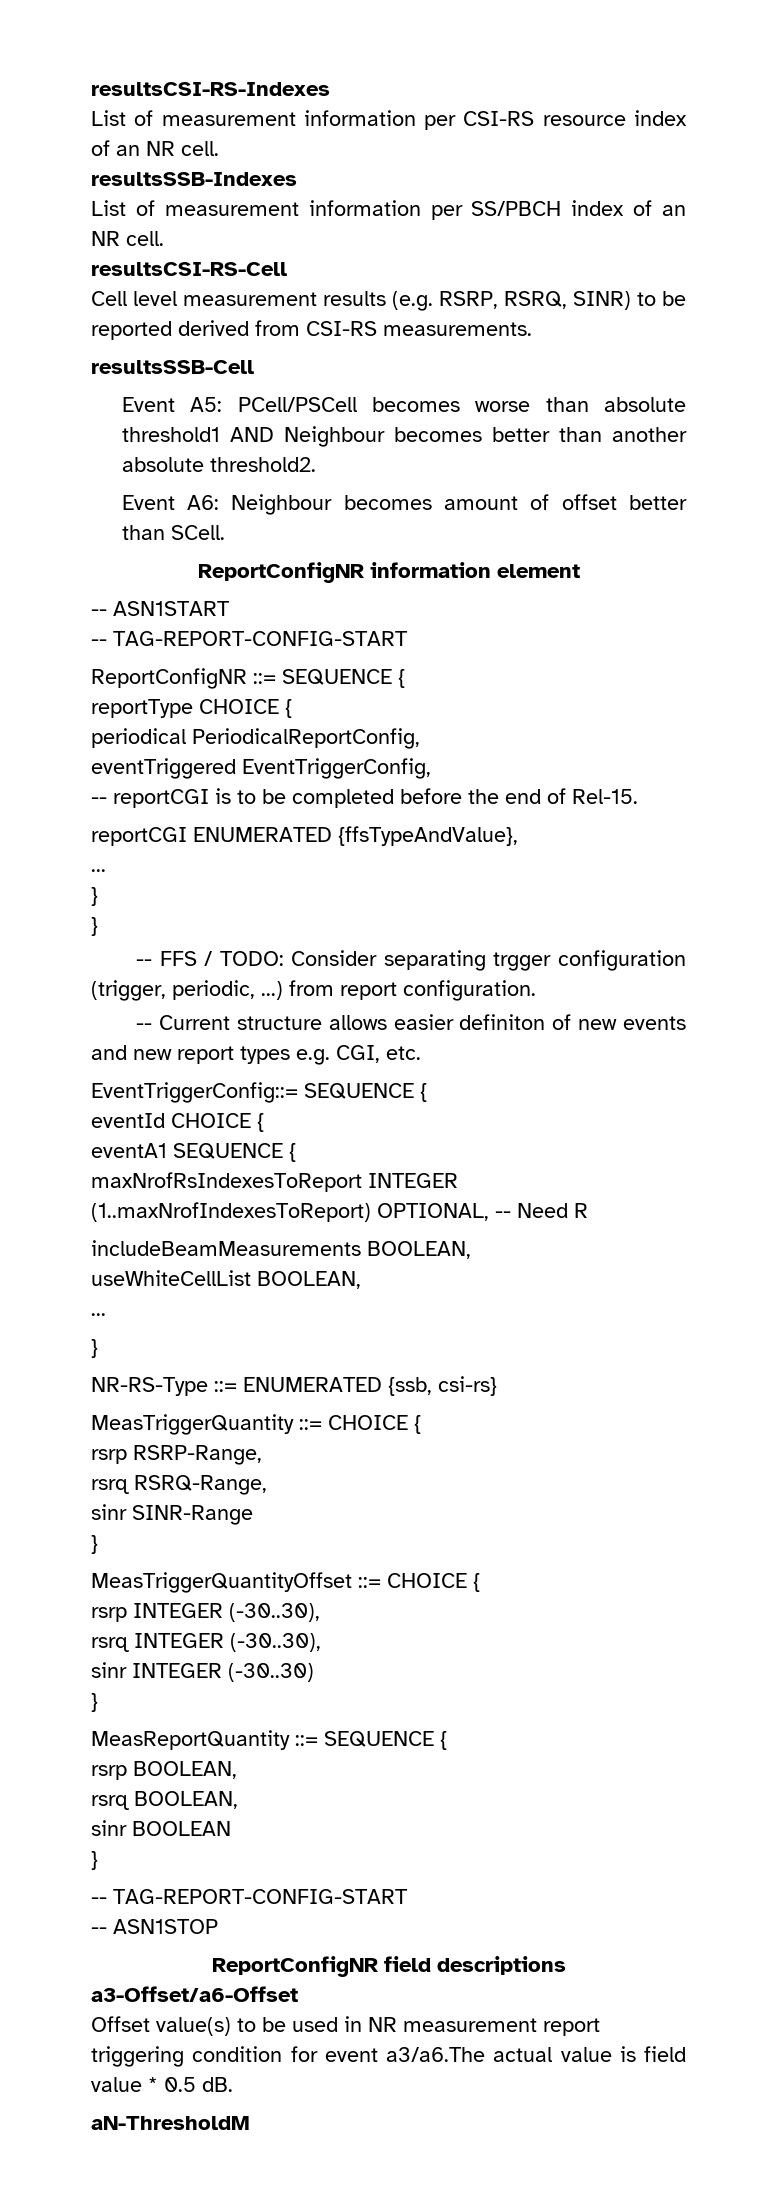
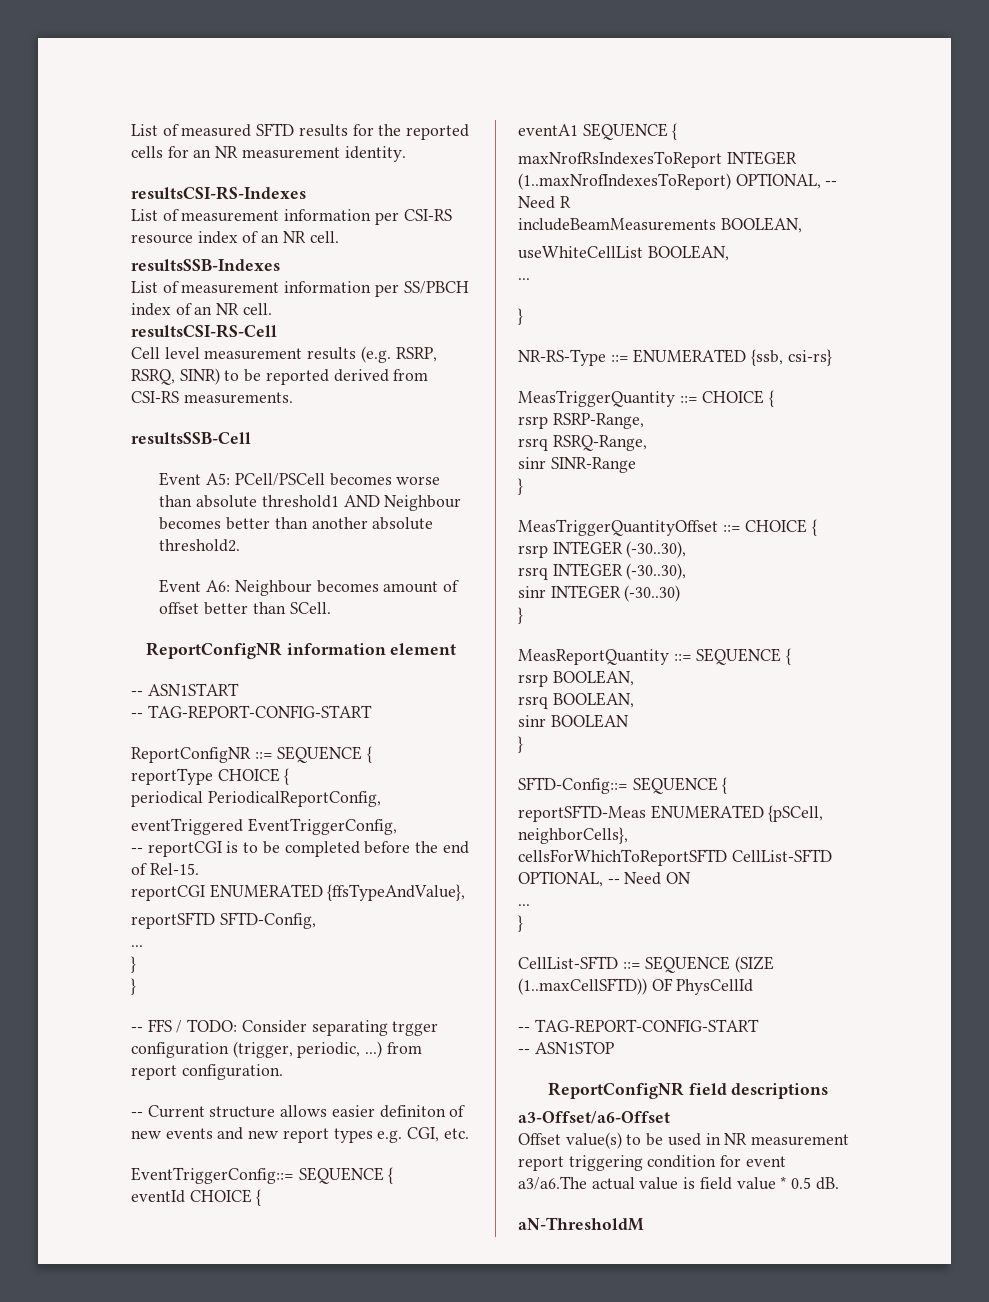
+ List of measured SFTD results for the reported cells for an NR measurement identity.
+ reportSFTD SFTD-Config,
+ SFTD-Config::= SEQUENCE {
+ reportSFTD-Meas ENUMERATED {pSCell, neighborCells},
+ cellsForWhichToReportSFTD CellList-SFTD OPTIONAL, -- Need ON
+ ...
+ }
+ CellList-SFTD ::= SEQUENCE (SIZE (1..maxCellSFTD)) OF PhysCellId

